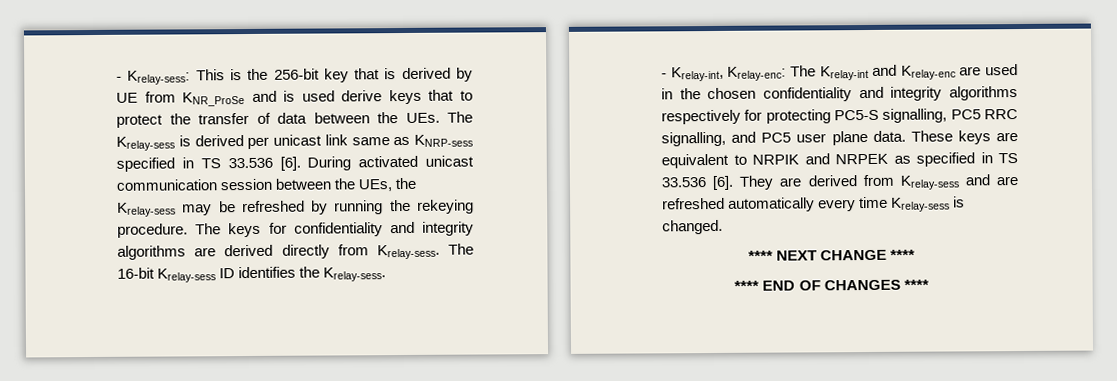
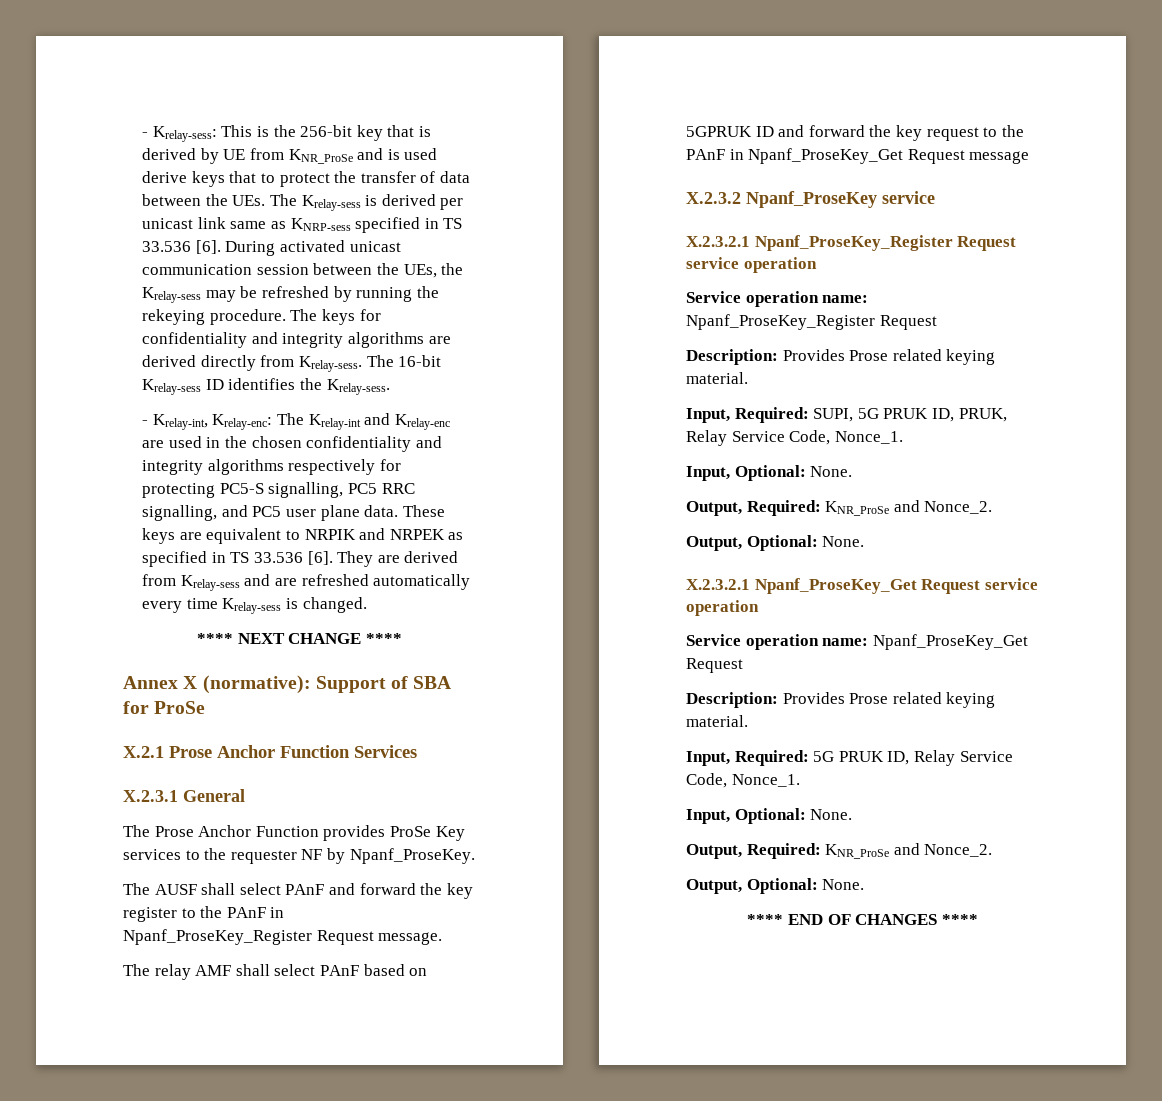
+ Annex X (normative): Support of SBA for ProSe
+ X.2.1 Prose Anchor Function Services
+ X.2.3.1 General
+ The Prose Anchor Function provides ProSe Key services to the requester NF by Npanf_ProseKey.
+ The AUSF shall select PAnF and forward the key register to the PAnF in Npanf_ProseKey_Register Request message.
+ The relay AMF shall select PAnF based on 5GPRUK ID and forward the key request to the PAnF in Npanf_ProseKey_Get Request message
+ X.2.3.2 Npanf_ProseKey service
+ X.2.3.2.1 Npanf_ProseKey_Register Request service operation
+ Service operation name: Npanf_ProseKey_Register Request
+ Description: Provides Prose related keying material.
+ Input, Required: SUPI, 5G PRUK ID, PRUK, Relay Service Code, Nonce_1.
+ Input, Optional: None.
+ Output, Required: KNR_ProSe and Nonce_2.
+ Output, Optional: None.
+ X.2.3.2.1 Npanf_ProseKey_Get Request service operation
+ Service operation name: Npanf_ProseKey_Get Request
+ Description: Provides Prose related keying material.
+ Input, Required: 5G PRUK ID, Relay Service Code, Nonce_1.
+ Input, Optional: None.
+ Output, Required: KNR_ProSe and Nonce_2.
+ Output, Optional: None.

